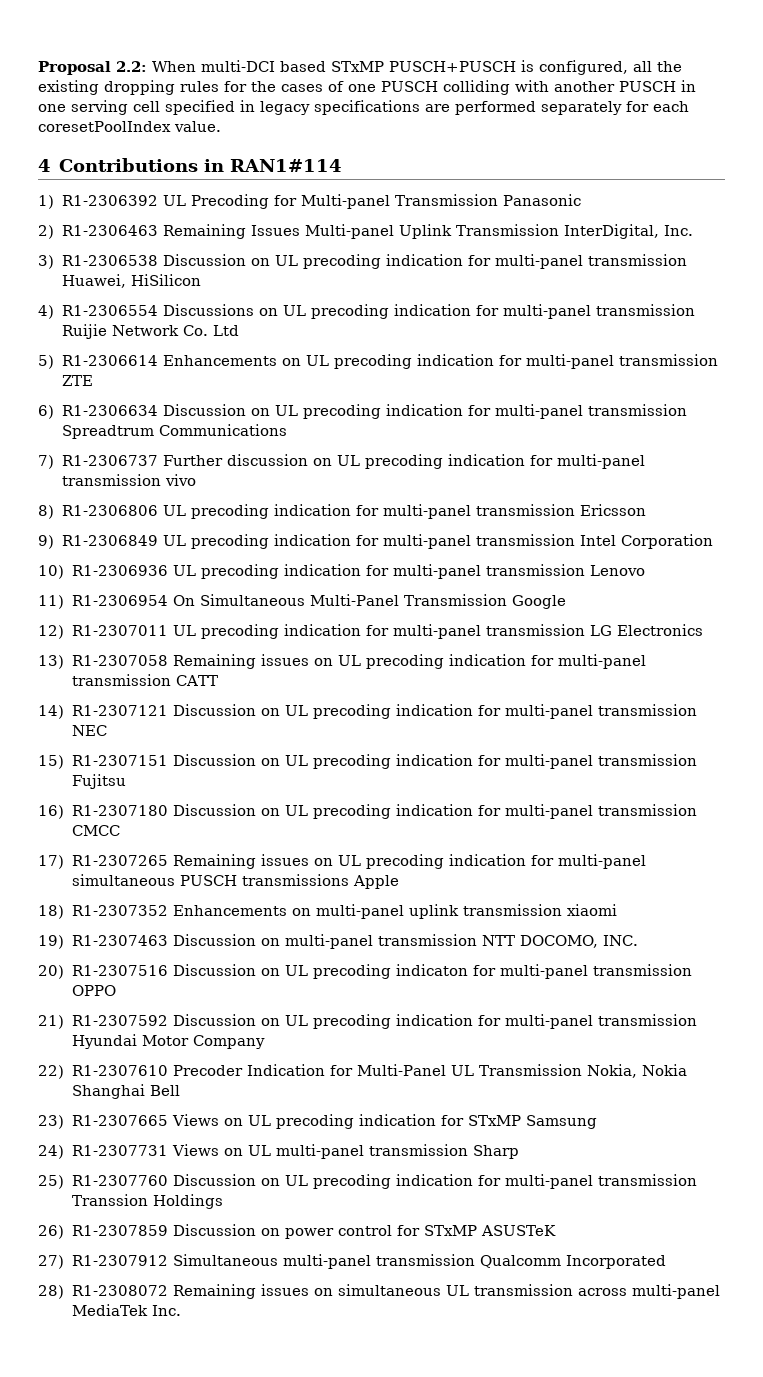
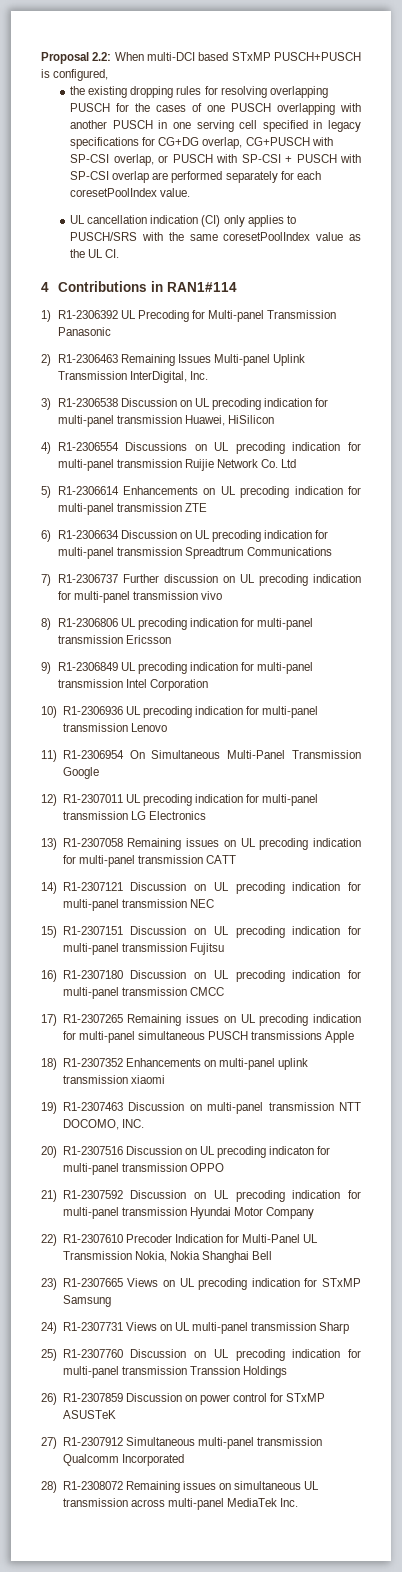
- Proposal 2.2: When multi-DCI based STxMP PUSCH+PUSCH is configured, all the existing dropping rules for the cases of one PUSCH colliding with another PUSCH in one serving cell specified in legacy specifications are performed separately for each coresetPoolIndex value.
+ Proposal 2.2: When multi-DCI based STxMP PUSCH+PUSCH is configured,
+ the existing dropping rules for resolving overlapping PUSCH for the cases of one PUSCH overlapping with another PUSCH in one serving cell specified in legacy specifications for CG+DG overlap, CG+PUSCH with SP-CSI overlap, or PUSCH with SP-CSI + PUSCH with SP-CSI overlap are performed separately for each coresetPoolIndex value.
+ UL cancellation indication (CI) only applies to PUSCH/SRS with the same coresetPoolIndex value as the UL CI.

